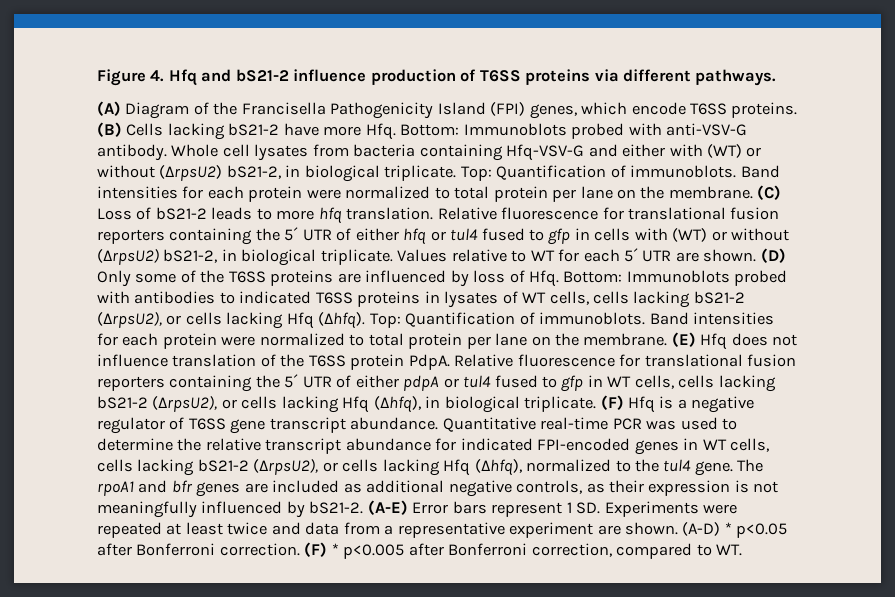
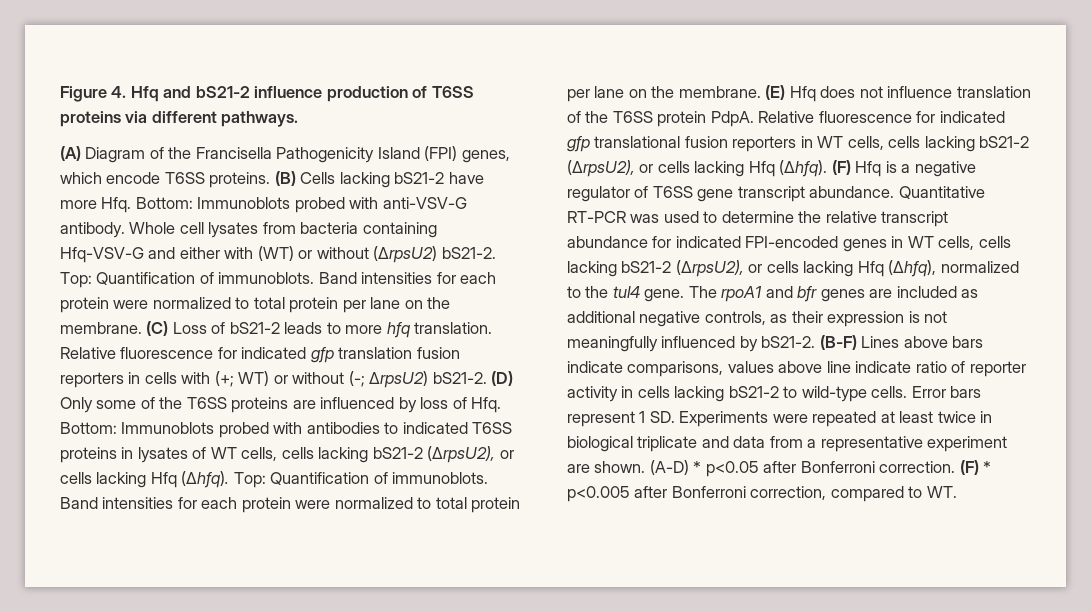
- Whole cell lysates from bacteria containing Hfq-VSV-G and either with (WT) or without (ΔrpsU2) bS21-2, in biological triplicate.
+ Whole cell lysates from bacteria containing Hfq-VSV-G and either with (WT) or without (ΔrpsU2) bS21-2.
- Relative fluorescence for translational fusion reporters containing the 5´ UTR of either hfq or tul4 fused to gfp in cells with (WT) or without (ΔrpsU2) bS21-2, in biological triplicate. Values relative to WT for each 5´ UTR are shown.
+ Relative fluorescence for indicated gfp translation fusion reporters in cells with (+; WT) or without (-; ΔrpsU2) bS21-2.
- Relative fluorescence for translational fusion reporters containing the 5´ UTR of either pdpA or tul4 fused to gfp in WT cells, cells lacking bS21-2 (ΔrpsU2), or cells lacking Hfq (Δhfq), in biological triplicate.
+ Relative fluorescence for indicated gfp translational fusion reporters in WT cells, cells lacking bS21-2 (ΔrpsU2), or cells lacking Hfq (Δhfq).
- Quantitative real-time PCR was used to determine the relative transcript abundance for indicated FPI-encoded genes in WT cells, cells lacking bS21-2 (ΔrpsU2), or cells lacking Hfq (Δhfq), normalized to the tul4 gene.
+ Quantitative RT-PCR was used to determine the relative transcript abundance for indicated FPI-encoded genes in WT cells, cells lacking bS21-2 (ΔrpsU2), or cells lacking Hfq (Δhfq), normalized to the tul4 gene.
- (A-E) Error bars represent 1 SD. Experiments were repeated at least twice and data from a representative experiment are shown.
+ (B-F) Lines above bars indicate comparisons, values above line indicate ratio of reporter activity in cells lacking bS21-2 to wild-type cells. Error bars represent 1 SD. Experiments were repeated at least twice in biological triplicate and data from a representative experiment are shown.

